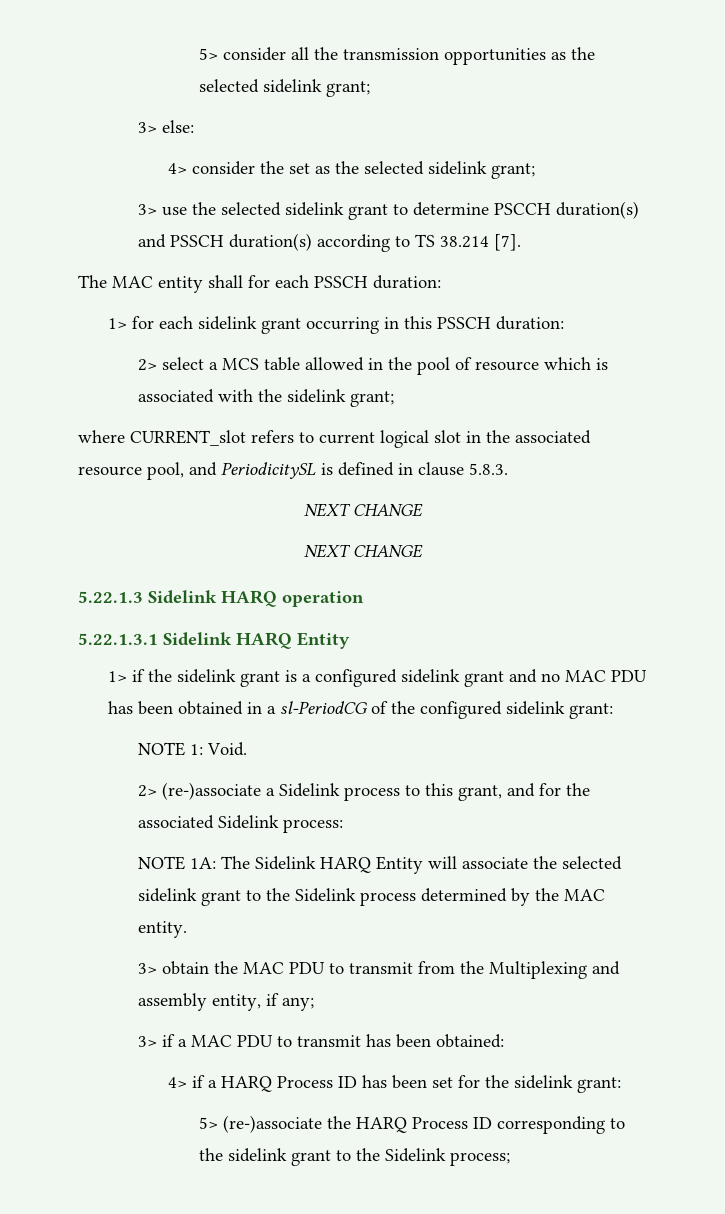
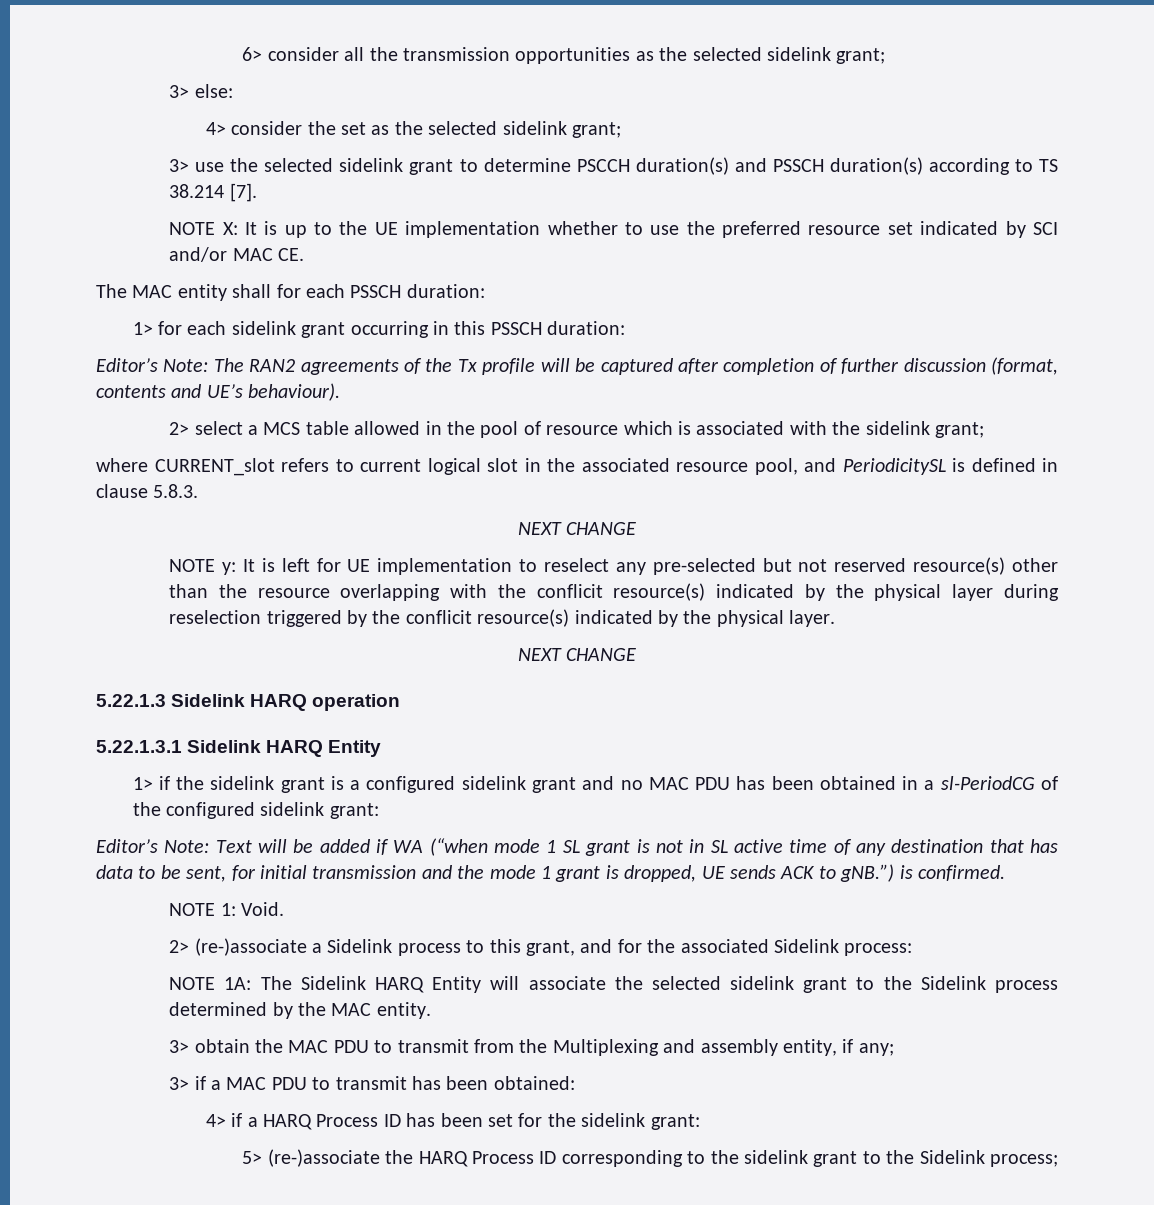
- 5> consider all the transmission opportunities as the selected sidelink grant;
+ 6> consider all the transmission opportunities as the selected sidelink grant;
+ NOTE X: It is up to the UE implementation whether to use the preferred resource set indicated by SCI and/or MAC CE.
+ Editor’s Note: The RAN2 agreements of the Tx profile will be captured after completion of further discussion (format, contents and UE’s behaviour).
+ NOTE y: It is left for UE implementation to reselect any pre-selected but not reserved resource(s) other than the resource overlapping with the conflicit resource(s) indicated by the physical layer during reselection triggered by the conflicit resource(s) indicated by the physical layer.
+ Editor’s Note: Text will be added if WA (“when mode 1 SL grant is not in SL active time of any destination that has data to be sent, for initial transmission and the mode 1 grant is dropped, UE sends ACK to gNB.”) is confirmed.

